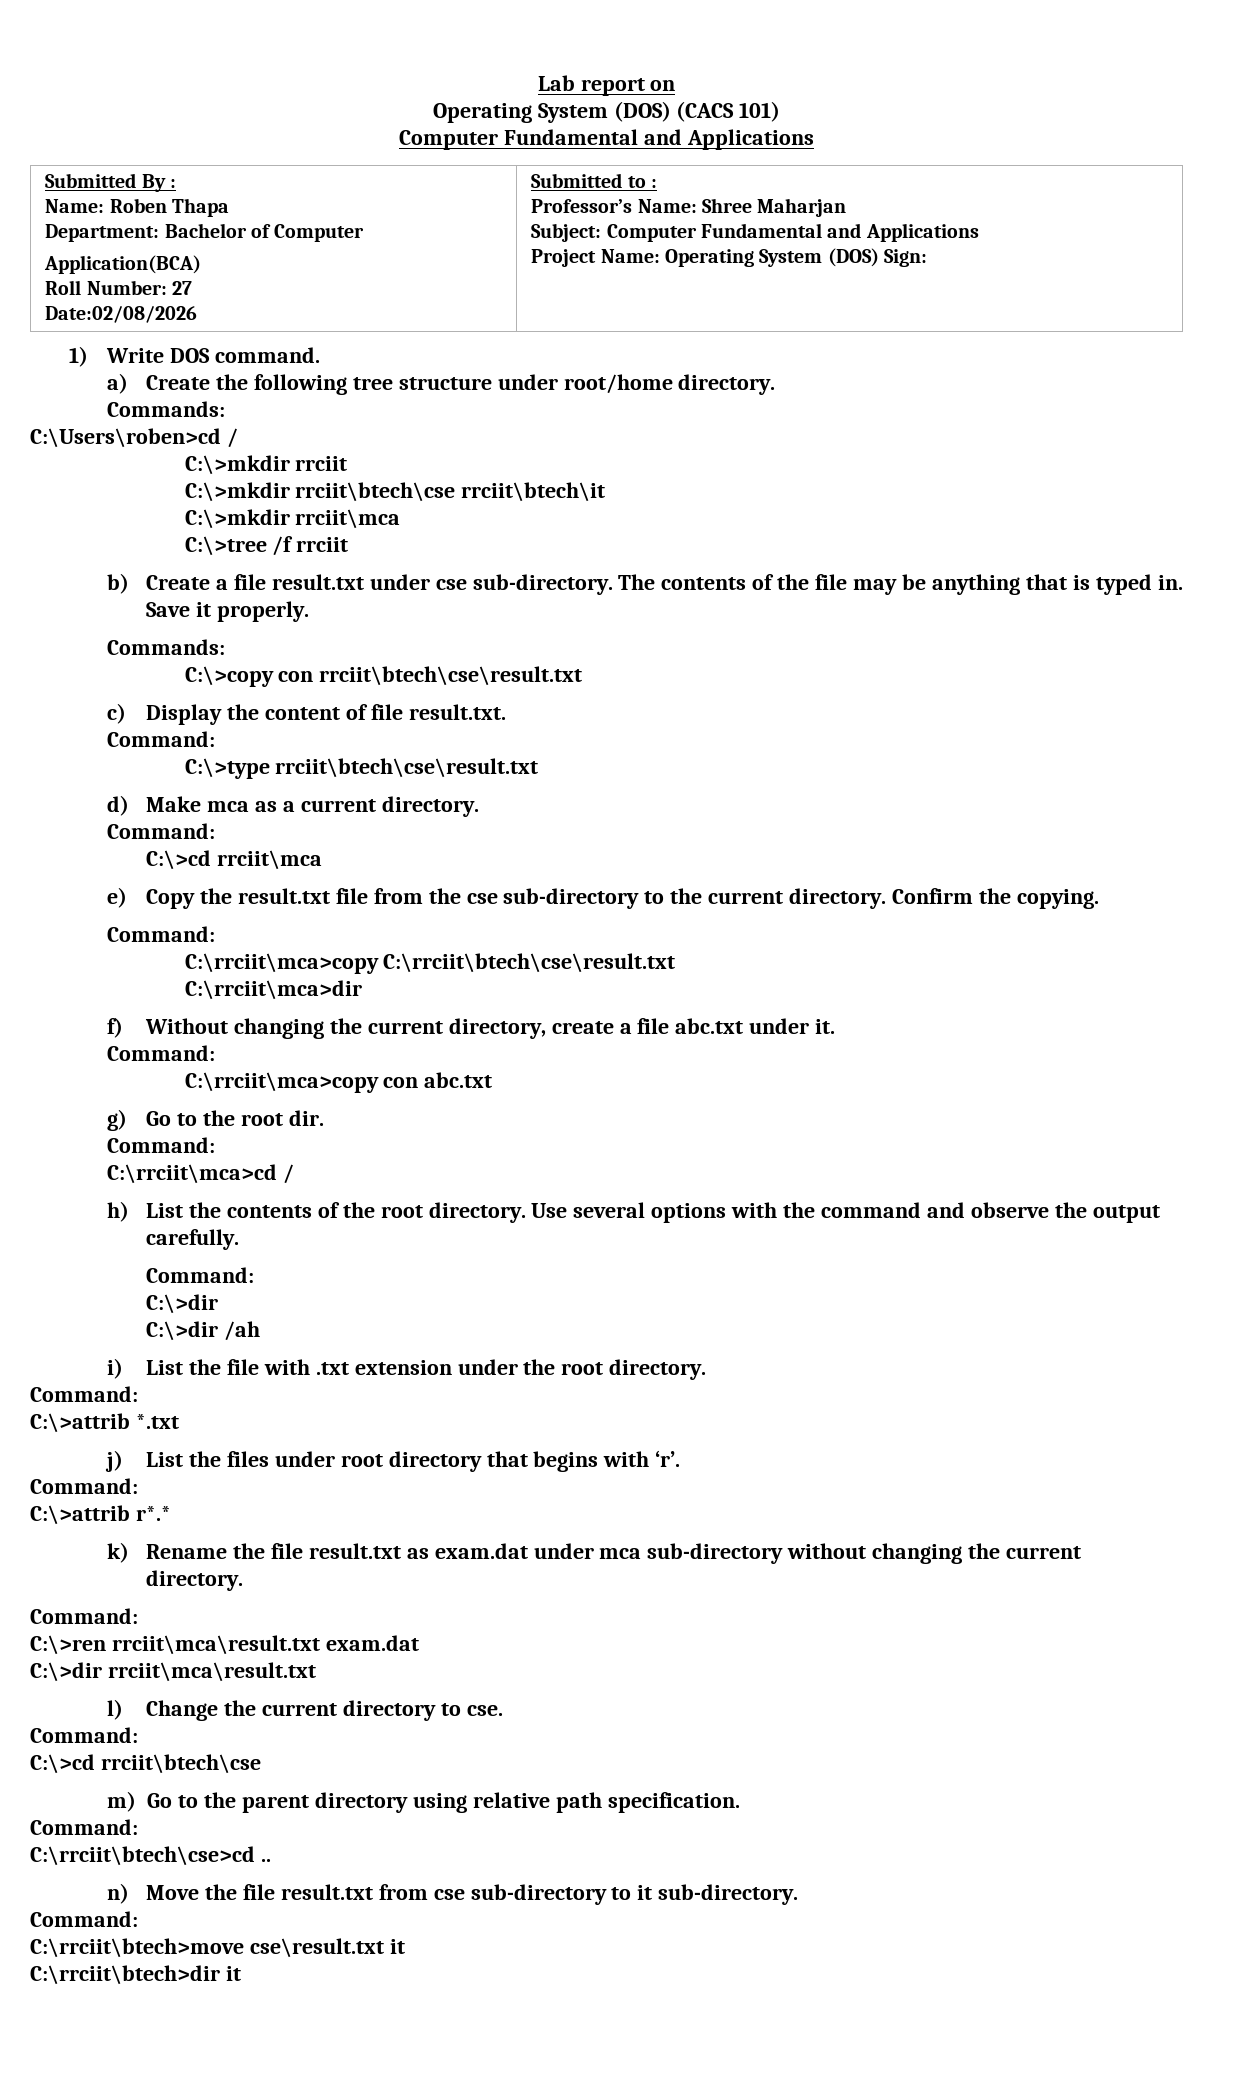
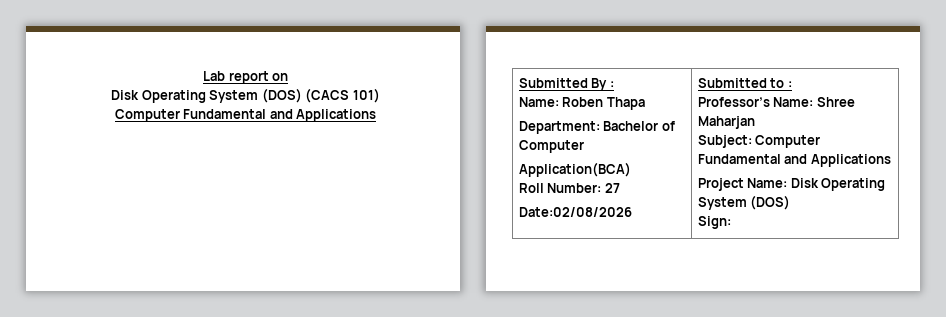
- Operating System (DOS) (CACS 101)
+ Disk Operating System (DOS) (CACS 101)
  Submitted By :
  Name: Roben Thapa
  Department: Bachelor of Computer
  Application(BCA)
  Roll Number: 27
  Date:02/08/2026 | Submitted to :
  Professor’s Name: Shree Maharjan
  Subject: Computer Fundamental and Applications
- Project Name: Operating System (DOS) Sign:
+ Project Name: Disk Operating System (DOS)
+ Sign:
- 1) Write DOS command.
- a) Create the following tree structure under root/home directory.
- Commands:
- C:\Users\roben>cd /
- C:\>mkdir rrciit
- C:\>mkdir rrciit\btech\cse rrciit\btech\it
- C:\>mkdir rrciit\mca
- C:\>tree /f rrciit
- b) Create a file result.txt under cse sub-directory. The contents of the file may be anything that is typed in. Save it properly.
- Commands:
- C:\>copy con rrciit\btech\cse\result.txt
- c) Display the content of file result.txt.
- Command:
- C:\>type rrciit\btech\cse\result.txt
- d) Make mca as a current directory.
- Command:
- C:\>cd rrciit\mca
- e) Copy the result.txt file from the cse sub-directory to the current directory. Confirm the copying.
- Command:
- C:\rrciit\mca>copy C:\rrciit\btech\cse\result.txt
- C:\rrciit\mca>dir
- f) Without changing the current directory, create a file abc.txt under it.
- Command:
- C:\rrciit\mca>copy con abc.txt
- g) Go to the root dir.
- Command:
- C:\rrciit\mca>cd /
- h) List the contents of the root directory. Use several options with the command and observe the output carefully.
- Command:
- C:\>dir
- C:\>dir /ah
- i) List the file with .txt extension under the root directory.
- Command:
- C:\>attrib *.txt
- j) List the files under root directory that begins with ‘r’.
- Command:
- C:\>attrib r*.*
- k) Rename the file result.txt as exam.dat under mca sub-directory without changing the current directory.
- Command:
- C:\>ren rrciit\mca\result.txt exam.dat
- C:\>dir rrciit\mca\result.txt
- l) Change the current directory to cse.
- Command:
- C:\>cd rrciit\btech\cse
- m) Go to the parent directory using relative path specification.
- Command:
- C:\rrciit\btech\cse>cd ..
- n) Move the file result.txt from cse sub-directory to it sub-directory.
- Command:
- C:\rrciit\btech>move cse\result.txt it
- C:\rrciit\btech>dir it

